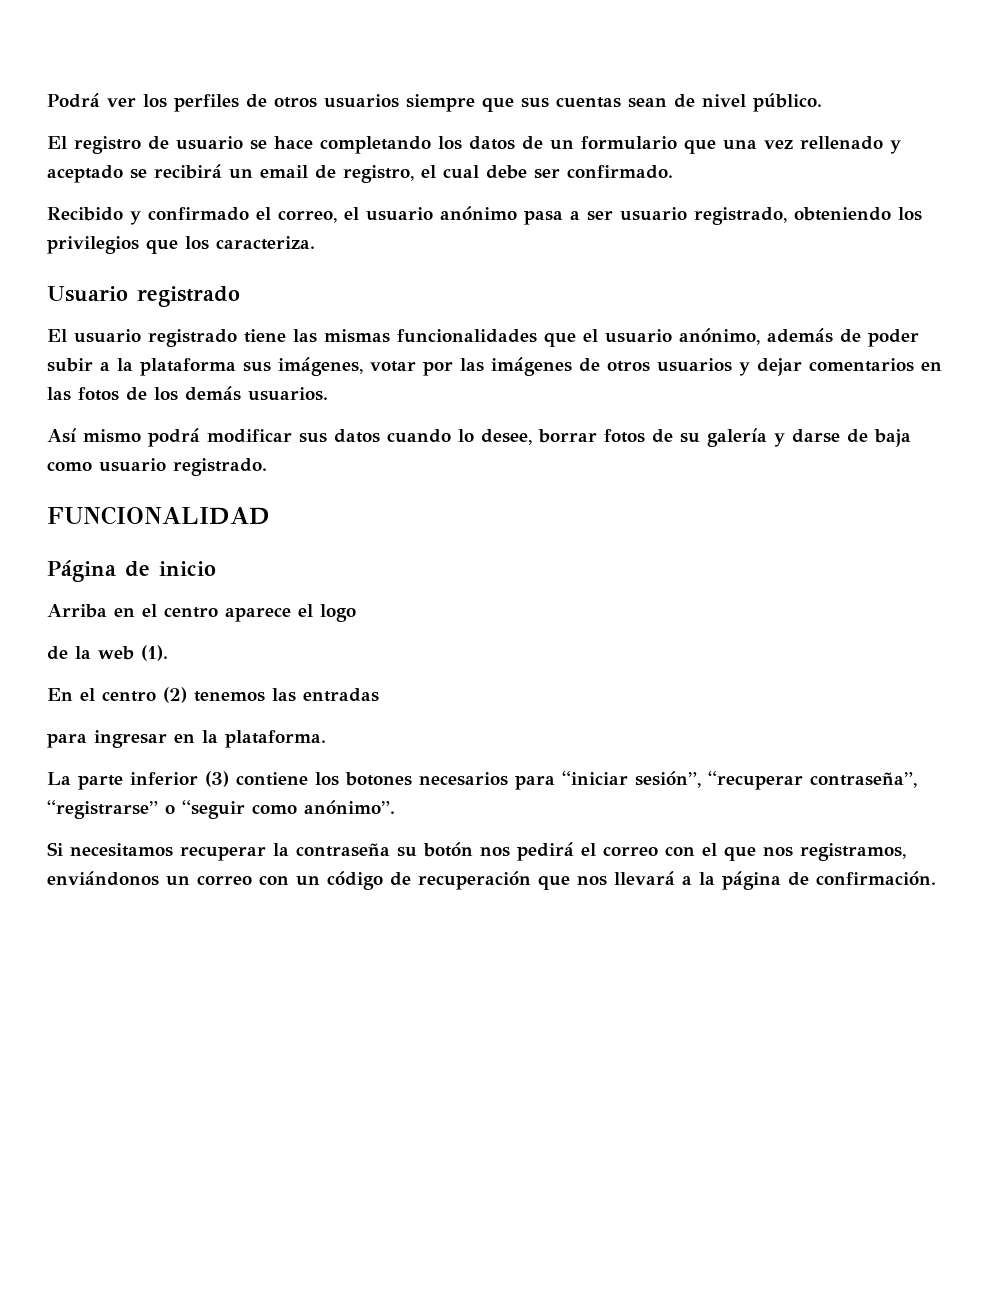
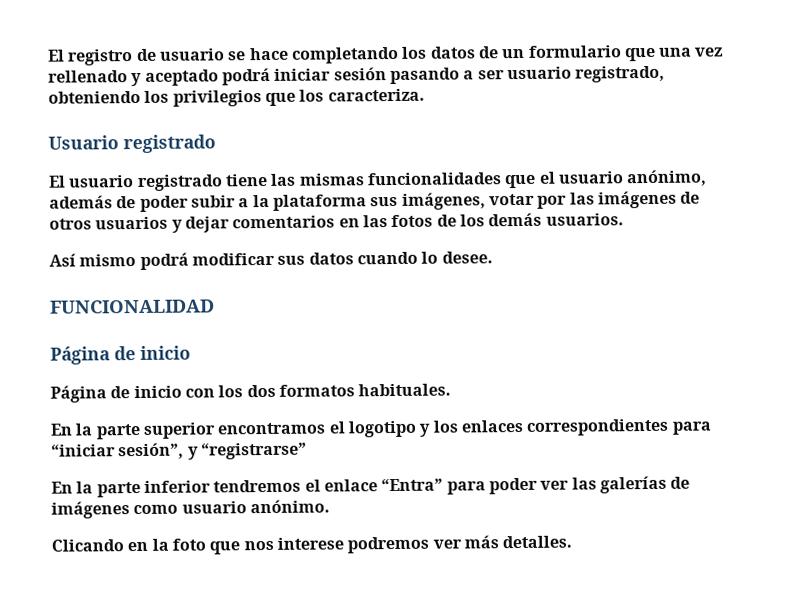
- Podrá ver los perfiles de otros usuarios siempre que sus cuentas sean de nivel público.
- El registro de usuario se hace completando los datos de un formulario que una vez rellenado y aceptado se recibirá un email de registro, el cual debe ser confirmado.
- Recibido y confirmado el correo, el usuario anónimo pasa a ser usuario registrado, obteniendo los privilegios que los caracteriza.
+ El registro de usuario se hace completando los datos de un formulario que una vez rellenado y aceptado podrá iniciar sesión pasando a ser usuario registrado, obteniendo los privilegios que los caracteriza.
- Así mismo podrá modificar sus datos cuando lo desee, borrar fotos de su galería y darse de baja como usuario registrado.
+ Así mismo podrá modificar sus datos cuando lo desee.
  FUNCIONALIDAD
  Página de inicio
- Arriba en el centro aparece el logo
- de la web (1).
- En el centro (2) tenemos las entradas
- para ingresar en la plataforma.
- La parte inferior (3) contiene los botones necesarios para “iniciar sesión”, “recuperar contraseña”, “registrarse” o “seguir como anónimo”.
- Si necesitamos recuperar la contraseña su botón nos pedirá el correo con el que nos registramos, enviándonos un correo con un código de recuperación que nos llevará a la página de confirmación.
+ Página de inicio con los dos formatos habituales.
+ En la parte superior encontramos el logotipo y los enlaces correspondientes para “iniciar sesión”, y “registrarse”
+ En la parte inferior tendremos el enlace “Entra” para poder ver las galerías de imágenes como usuario anónimo.
+ Clicando en la foto que nos interese podremos ver más detalles.

